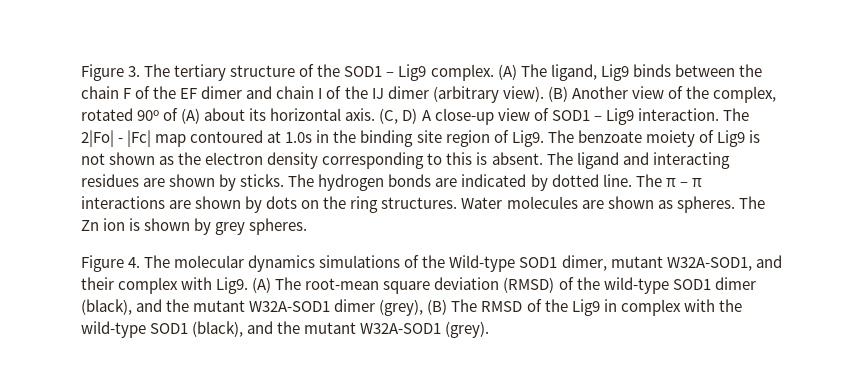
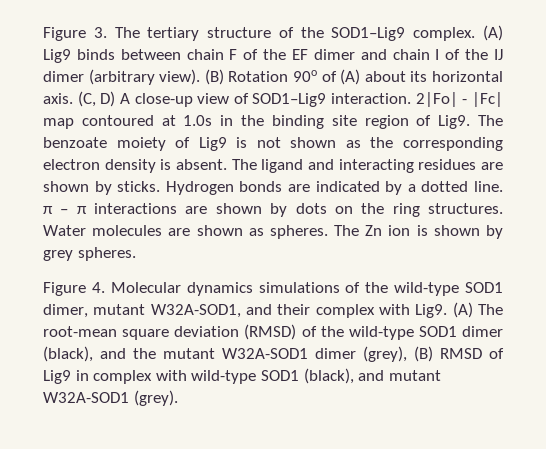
- Figure 3. The tertiary structure of the SOD1 – Lig9 complex. (A) The ligand, Lig9 binds between the chain F of the EF dimer and chain I of the IJ dimer (arbitrary view).
+ Figure 3. The tertiary structure of the SOD1–Lig9 complex. (A) Lig9 binds between chain F of the EF dimer and chain I of the IJ dimer (arbitrary view).
- (B) Another view of the complex, rotated 90o of (A) about its horizontal axis.
+ (B) Rotation 90o of (A) about its horizontal axis.
- (C, D) A close-up view of SOD1 – Lig9 interaction. The 2|Fo| - |Fc| map contoured at 1.0s in the binding site region of Lig9.
+ (C, D) A close-up view of SOD1–Lig9 interaction. 2|Fo| - |Fc| map contoured at 1.0s in the binding site region of Lig9.
- The benzoate moiety of Lig9 is not shown as the electron density corresponding to this is absent.
+ The benzoate moiety of Lig9 is not shown as the corresponding electron density is absent.
- The hydrogen bonds are indicated by dotted line. The π – π interactions are shown by dots on the ring structures.
+ Hydrogen bonds are indicated by a dotted line. π – π interactions are shown by dots on the ring structures.
- Figure 4. The molecular dynamics simulations of the Wild-type SOD1 dimer, mutant W32A-SOD1, and their complex with Lig9.
+ Figure 4. Molecular dynamics simulations of the wild-type SOD1 dimer, mutant W32A-SOD1, and their complex with Lig9.
- (A) The root-mean square deviation (RMSD) of the wild-type SOD1 dimer (black), and the mutant W32A-SOD1 dimer (grey), (B) The RMSD of the Lig9 in complex with the wild-type SOD1 (black), and the mutant W32A-SOD1 (grey).
+ (A) The root-mean square deviation (RMSD) of the wild-type SOD1 dimer (black), and the mutant W32A-SOD1 dimer (grey), (B) RMSD of Lig9 in complex with wild-type SOD1 (black), and mutant W32A-SOD1 (grey).

